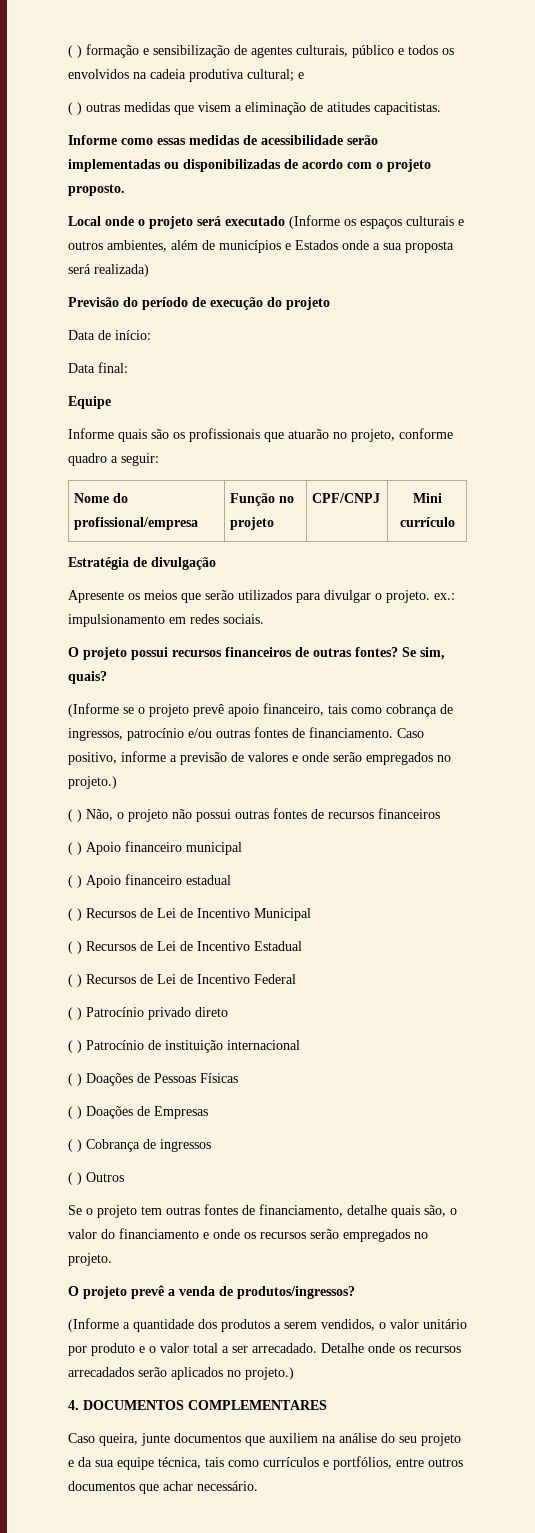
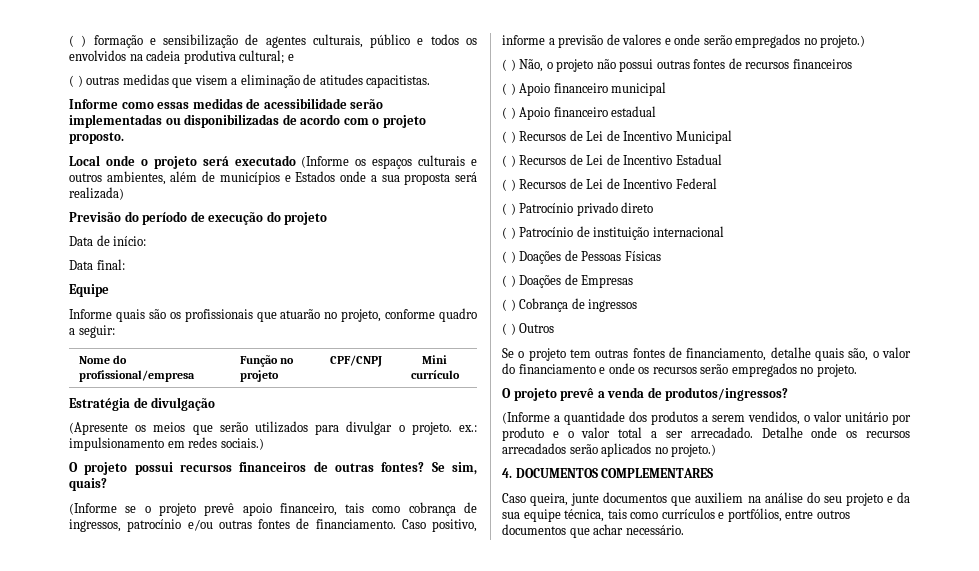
- Apresente os meios que serão utilizados para divulgar o projeto. ex.: impulsionamento em redes sociais.
+ (Apresente os meios que serão utilizados para divulgar o projeto. ex.: impulsionamento em redes sociais.)

